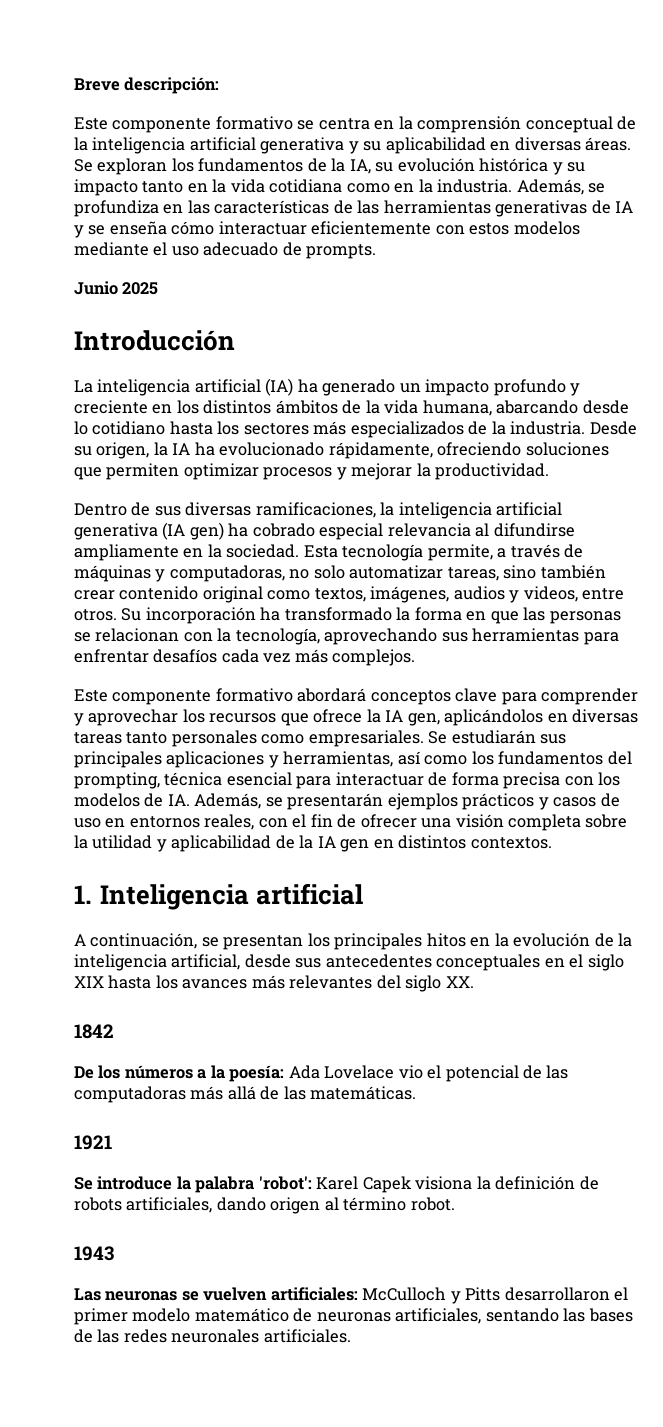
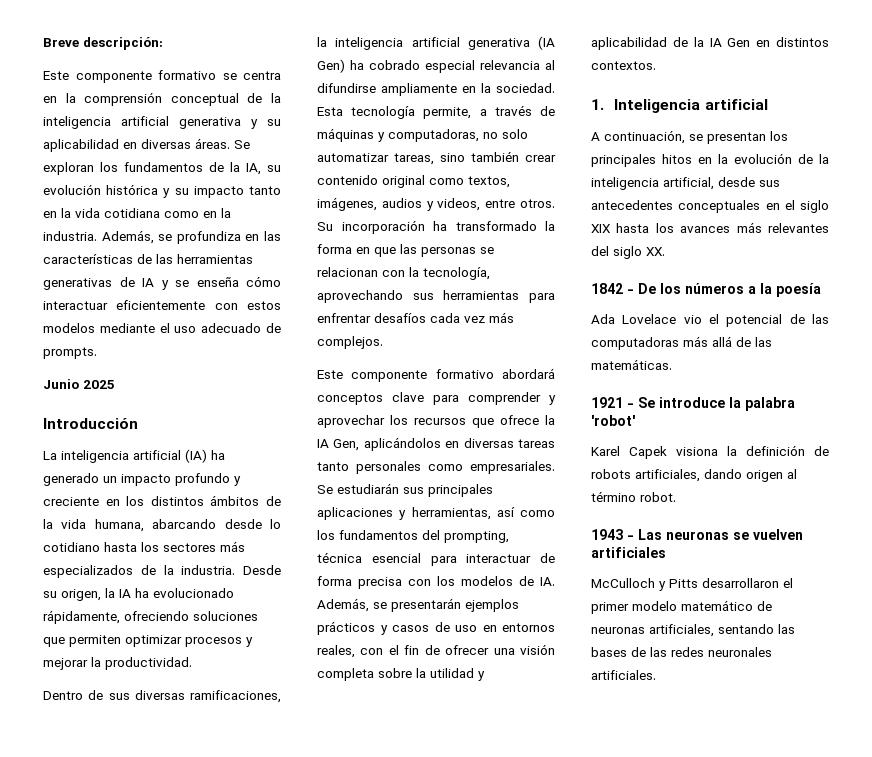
- Dentro de sus diversas ramificaciones, la inteligencia artificial generativa (IA gen) ha cobrado especial relevancia al difundirse ampliamente en la sociedad.
+ Dentro de sus diversas ramificaciones, la inteligencia artificial generativa (IA Gen) ha cobrado especial relevancia al difundirse ampliamente en la sociedad.
- Este componente formativo abordará conceptos clave para comprender y aprovechar los recursos que ofrece la IA gen, aplicándolos en diversas tareas tanto personales como empresariales.
+ Este componente formativo abordará conceptos clave para comprender y aprovechar los recursos que ofrece la IA Gen, aplicándolos en diversas tareas tanto personales como empresariales.
- Se estudiarán sus principales aplicaciones y herramientas, así como los fundamentos del prompting, técnica esencial para interactuar de forma precisa con los modelos de IA. Además, se presentarán ejemplos prácticos y casos de uso en entornos reales, con el fin de ofrecer una visión completa sobre la utilidad y aplicabilidad de la IA gen en distintos contextos.
+ Se estudiarán sus principales aplicaciones y herramientas, así como los fundamentos del prompting, técnica esencial para interactuar de forma precisa con los modelos de IA. Además, se presentarán ejemplos prácticos y casos de uso en entornos reales, con el fin de ofrecer una visión completa sobre la utilidad y aplicabilidad de la IA Gen en distintos contextos.
- 1842
- De los números a la poesía: Ada Lovelace vio el potencial de las computadoras más allá de las matemáticas.
+ 1842 - De los números a la poesía
+ Ada Lovelace vio el potencial de las computadoras más allá de las matemáticas.
- 1921
- Se introduce la palabra 'robot': Karel Capek visiona la definición de robots artificiales, dando origen al término robot.
+ 1921 - Se introduce la palabra 'robot'
+ Karel Capek visiona la definición de robots artificiales, dando origen al término robot.
- 1943
- Las neuronas se vuelven artificiales: McCulloch y Pitts desarrollaron el primer modelo matemático de neuronas artificiales, sentando las bases de las redes neuronales artificiales.
+ 1943 - Las neuronas se vuelven artificiales
+ McCulloch y Pitts desarrollaron el primer modelo matemático de neuronas artificiales, sentando las bases de las redes neuronales artificiales.

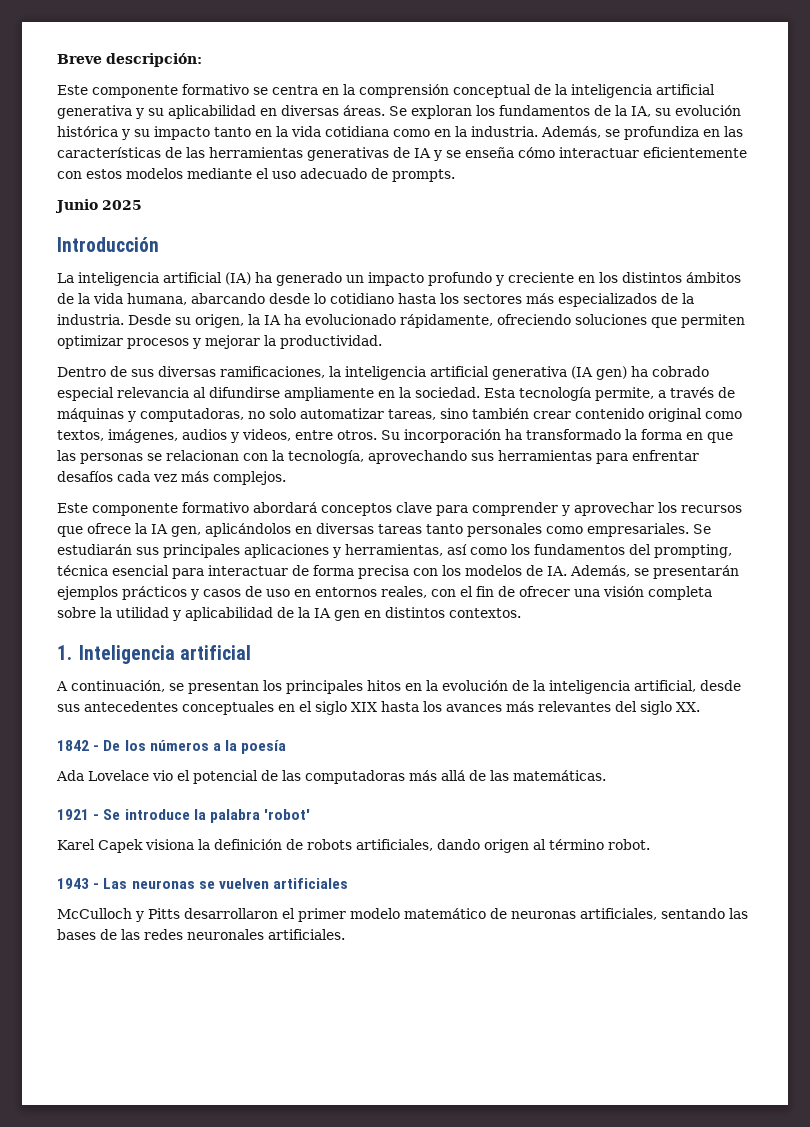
- Dentro de sus diversas ramificaciones, la inteligencia artificial generativa (IA Gen) ha cobrado especial relevancia al difundirse ampliamente en la sociedad.
+ Dentro de sus diversas ramificaciones, la inteligencia artificial generativa (IA gen) ha cobrado especial relevancia al difundirse ampliamente en la sociedad.
- Este componente formativo abordará conceptos clave para comprender y aprovechar los recursos que ofrece la IA Gen, aplicándolos en diversas tareas tanto personales como empresariales.
+ Este componente formativo abordará conceptos clave para comprender y aprovechar los recursos que ofrece la IA gen, aplicándolos en diversas tareas tanto personales como empresariales.
- Se estudiarán sus principales aplicaciones y herramientas, así como los fundamentos del prompting, técnica esencial para interactuar de forma precisa con los modelos de IA. Además, se presentarán ejemplos prácticos y casos de uso en entornos reales, con el fin de ofrecer una visión completa sobre la utilidad y aplicabilidad de la IA Gen en distintos contextos.
+ Se estudiarán sus principales aplicaciones y herramientas, así como los fundamentos del prompting, técnica esencial para interactuar de forma precisa con los modelos de IA. Además, se presentarán ejemplos prácticos y casos de uso en entornos reales, con el fin de ofrecer una visión completa sobre la utilidad y aplicabilidad de la IA gen en distintos contextos.

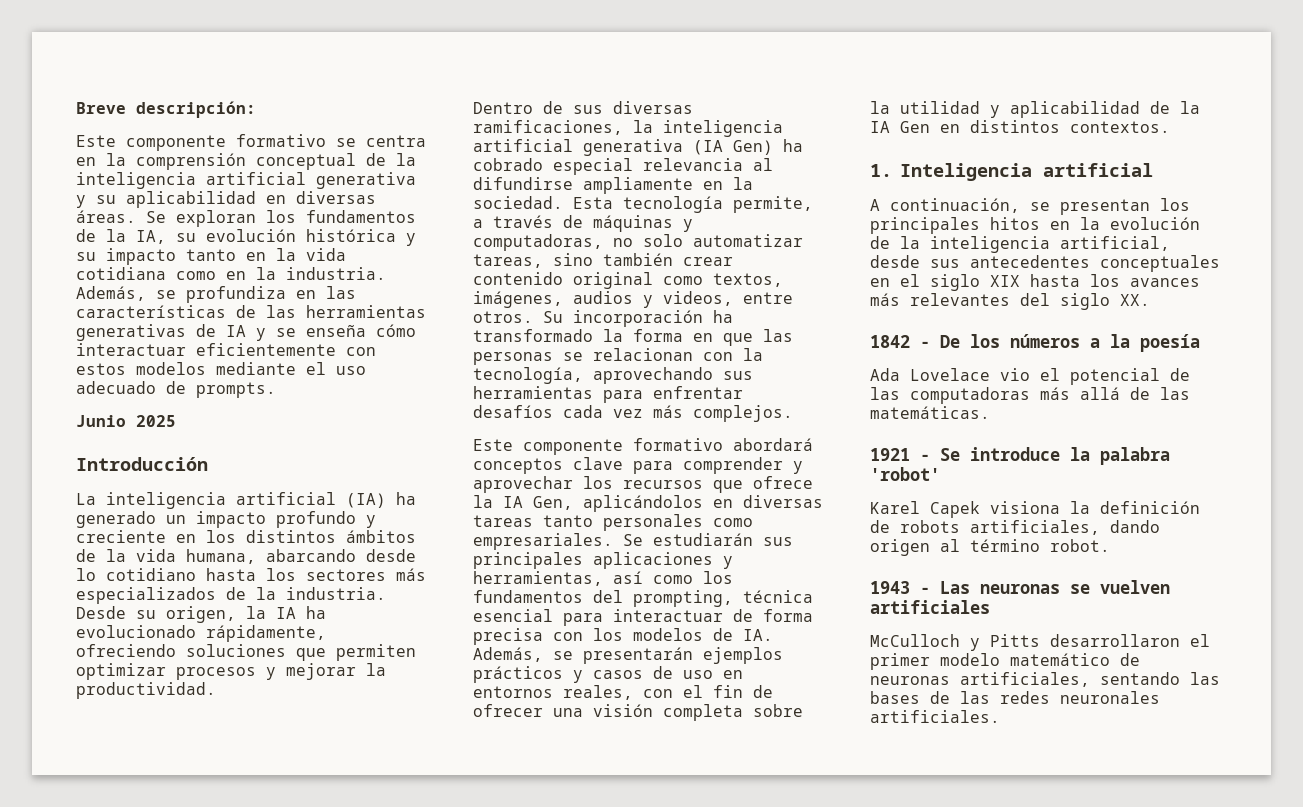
- Dentro de sus diversas ramificaciones, la inteligencia artificial generativa (IA gen) ha cobrado especial relevancia al difundirse ampliamente en la sociedad.
+ Dentro de sus diversas ramificaciones, la inteligencia artificial generativa (IA Gen) ha cobrado especial relevancia al difundirse ampliamente en la sociedad.
- Este componente formativo abordará conceptos clave para comprender y aprovechar los recursos que ofrece la IA gen, aplicándolos en diversas tareas tanto personales como empresariales.
+ Este componente formativo abordará conceptos clave para comprender y aprovechar los recursos que ofrece la IA Gen, aplicándolos en diversas tareas tanto personales como empresariales.
- Se estudiarán sus principales aplicaciones y herramientas, así como los fundamentos del prompting, técnica esencial para interactuar de forma precisa con los modelos de IA. Además, se presentarán ejemplos prácticos y casos de uso en entornos reales, con el fin de ofrecer una visión completa sobre la utilidad y aplicabilidad de la IA gen en distintos contextos.
+ Se estudiarán sus principales aplicaciones y herramientas, así como los fundamentos del prompting, técnica esencial para interactuar de forma precisa con los modelos de IA. Además, se presentarán ejemplos prácticos y casos de uso en entornos reales, con el fin de ofrecer una visión completa sobre la utilidad y aplicabilidad de la IA Gen en distintos contextos.

